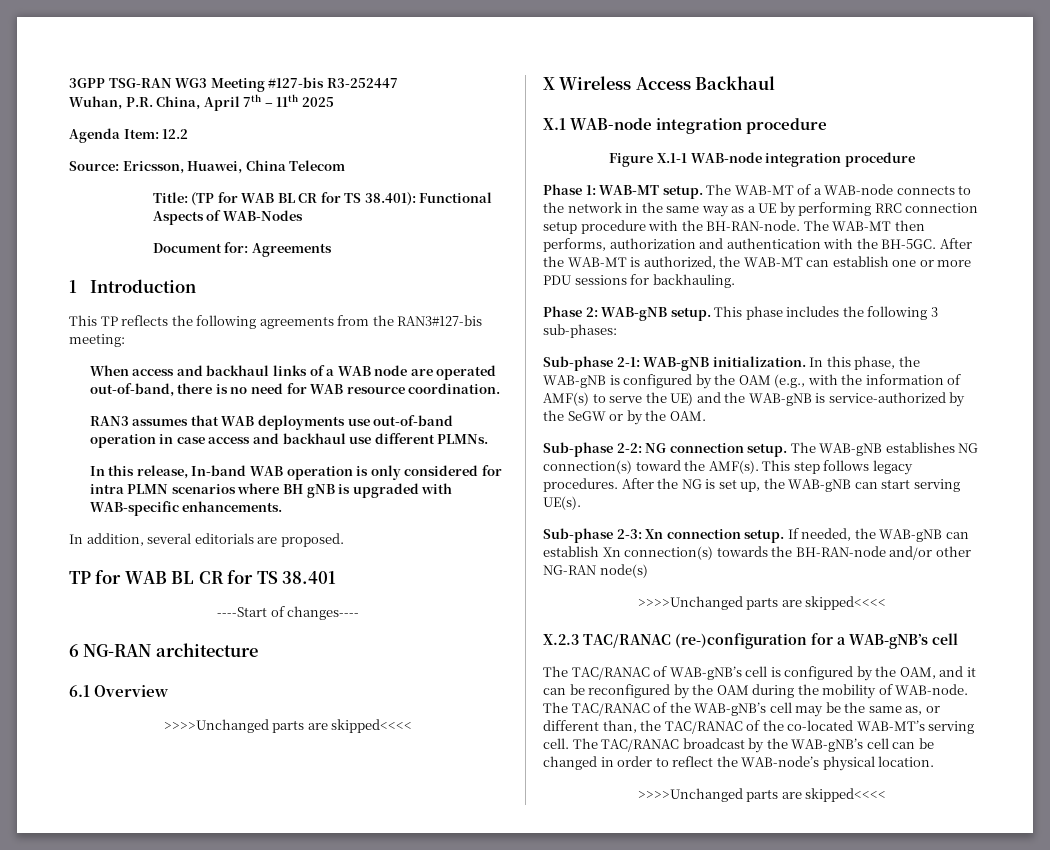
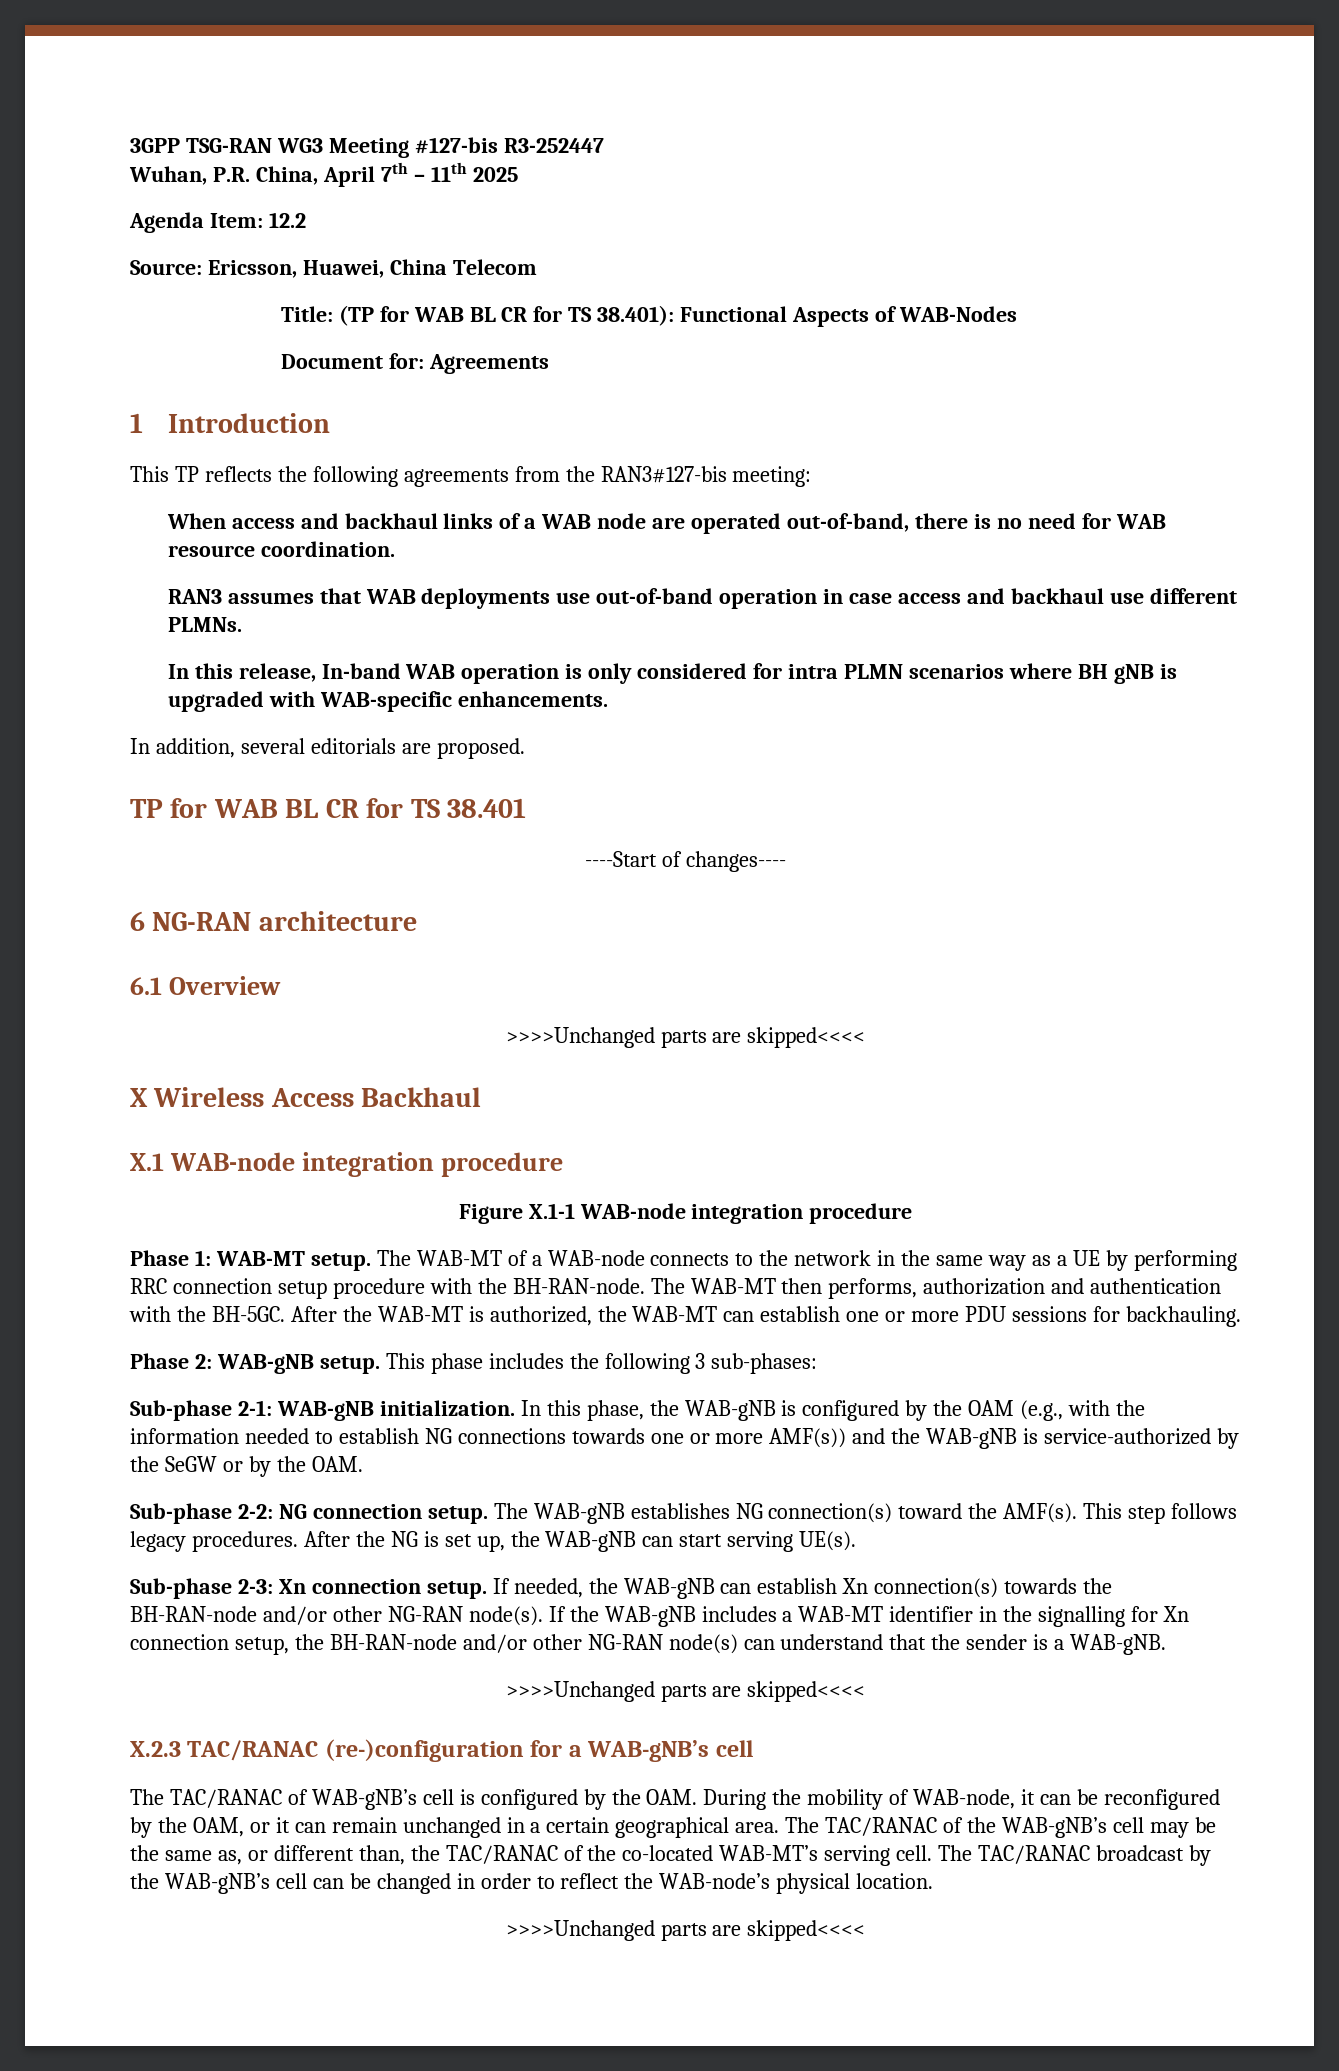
- In this phase, the WAB-gNB is configured by the OAM (e.g., with the information of AMF(s) to serve the UE) and the WAB-gNB is service-authorized by the SeGW or by the OAM.
+ In this phase, the WAB-gNB is configured by the OAM (e.g., with the information needed to establish NG connections towards one or more AMF(s)) and the WAB-gNB is service-authorized by the SeGW or by the OAM.
- If needed, the WAB-gNB can establish Xn connection(s) towards the BH-RAN-node and/or other NG-RAN node(s)
+ If needed, the WAB-gNB can establish Xn connection(s) towards the BH-RAN-node and/or other NG-RAN node(s). If the WAB-gNB includes a WAB-MT identifier in the signalling for Xn connection setup, the BH-RAN-node and/or other NG-RAN node(s) can understand that the sender is a WAB-gNB.
- The TAC/RANAC of WAB-gNB’s cell is configured by the OAM, and it can be reconfigured by the OAM during the mobility of WAB-node.
+ The TAC/RANAC of WAB-gNB’s cell is configured by the OAM. During the mobility of WAB-node, it can be reconfigured by the OAM, or it can remain unchanged in a certain geographical area.

